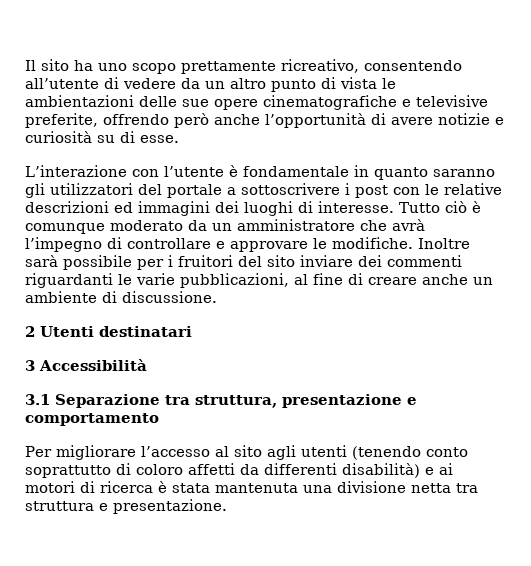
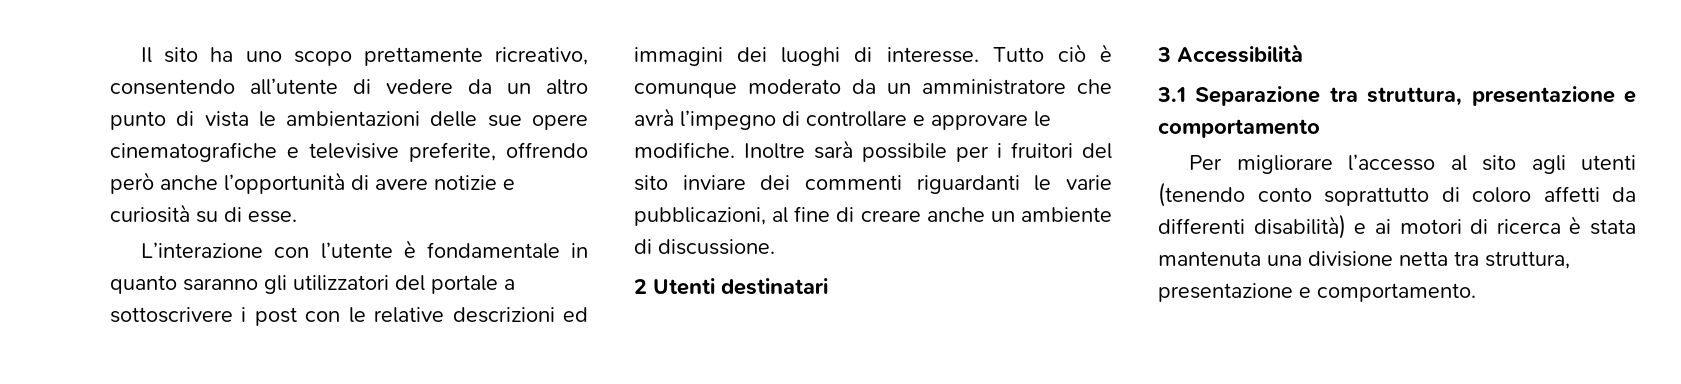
- Per migliorare l’accesso al sito agli utenti (tenendo conto soprattutto di coloro affetti da differenti disabilità) e ai motori di ricerca è stata mantenuta una divisione netta tra struttura e presentazione.
+ Per migliorare l’accesso al sito agli utenti (tenendo conto soprattutto di coloro affetti da differenti disabilità) e ai motori di ricerca è stata mantenuta una divisione netta tra struttura, presentazione e comportamento.

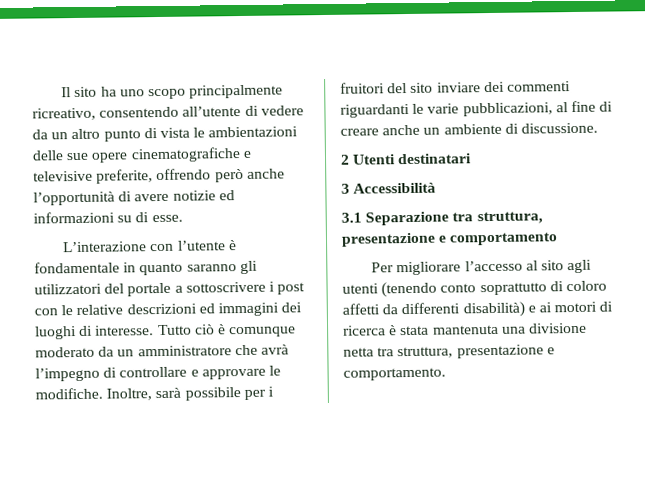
- Il sito ha uno scopo prettamente ricreativo, consentendo all’utente di vedere da un altro punto di vista le ambientazioni delle sue opere cinematografiche e televisive preferite, offrendo però anche l’opportunità di avere notizie e curiosità su di esse.
+ Il sito ha uno scopo principalmente ricreativo, consentendo all’utente di vedere da un altro punto di vista le ambientazioni delle sue opere cinematografiche e televisive preferite, offrendo però anche l’opportunità di avere notizie ed informazioni su di esse.
- Inoltre sarà possibile per i fruitori del sito inviare dei commenti riguardanti le varie pubblicazioni, al fine di creare anche un ambiente di discussione.
+ Inoltre, sarà possibile per i fruitori del sito inviare dei commenti riguardanti le varie pubblicazioni, al fine di creare anche un ambiente di discussione.

